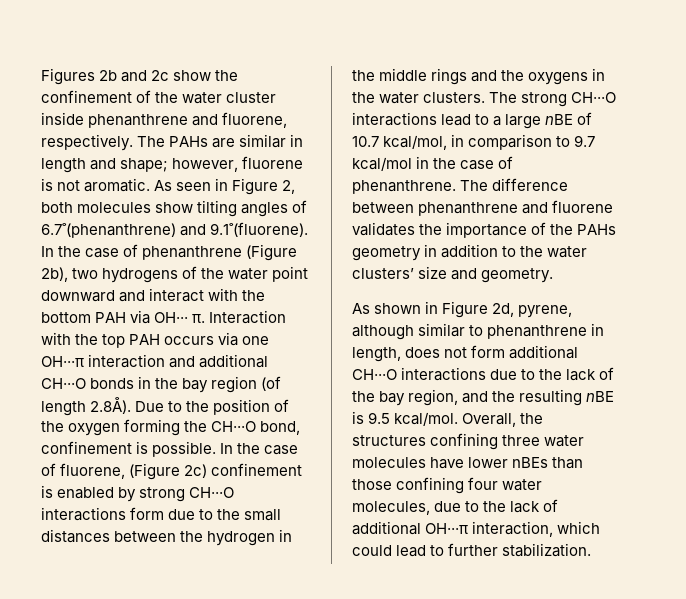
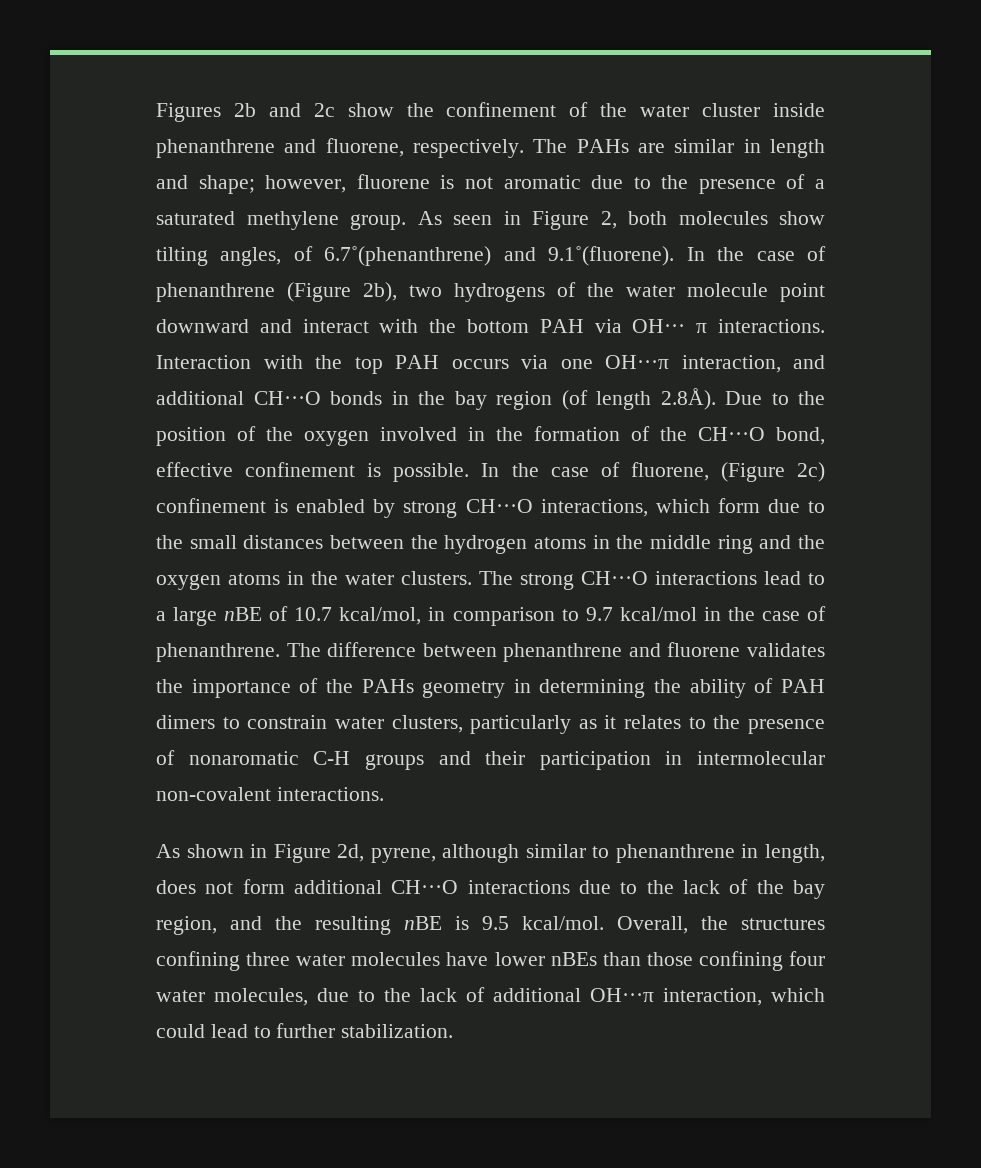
- The PAHs are similar in length and shape; however, fluorene is not aromatic.
+ The PAHs are similar in length and shape; however, fluorene is not aromatic due to the presence of a saturated methylene group.
- As seen in Figure 2, both molecules show tilting angles of 6.7˚(phenanthrene) and 9.1˚(fluorene). In the case of phenanthrene (Figure 2b), two hydrogens of the water point downward and interact with the bottom PAH via OH··· π.
+ As seen in Figure 2, both molecules show tilting angles, of 6.7˚(phenanthrene) and 9.1˚(fluorene). In the case of phenanthrene (Figure 2b), two hydrogens of the water molecule point downward and interact with the bottom PAH via OH··· π interactions.
- Interaction with the top PAH occurs via one OH···π interaction and additional CH···O bonds in the bay region (of length 2.8Å). Due to the position of the oxygen forming the CH···O bond, confinement is possible.
+ Interaction with the top PAH occurs via one OH···π interaction, and additional CH···O bonds in the bay region (of length 2.8Å). Due to the position of the oxygen involved in the formation of the CH···O bond, effective confinement is possible.
- In the case of fluorene, (Figure 2c) confinement is enabled by strong CH···O interactions form due to the small distances between the hydrogen in the middle rings and the oxygens in the water clusters.
+ In the case of fluorene, (Figure 2c) confinement is enabled by strong CH···O interactions, which form due to the small distances between the hydrogen atoms in the middle ring and the oxygen atoms in the water clusters.
- The difference between phenanthrene and fluorene validates the importance of the PAHs geometry in addition to the water clusters’ size and geometry.
+ The difference between phenanthrene and fluorene validates the importance of the PAHs geometry in determining the ability of PAH dimers to constrain water clusters, particularly as it relates to the presence of nonaromatic C-H groups and their participation in intermolecular non-covalent interactions.

